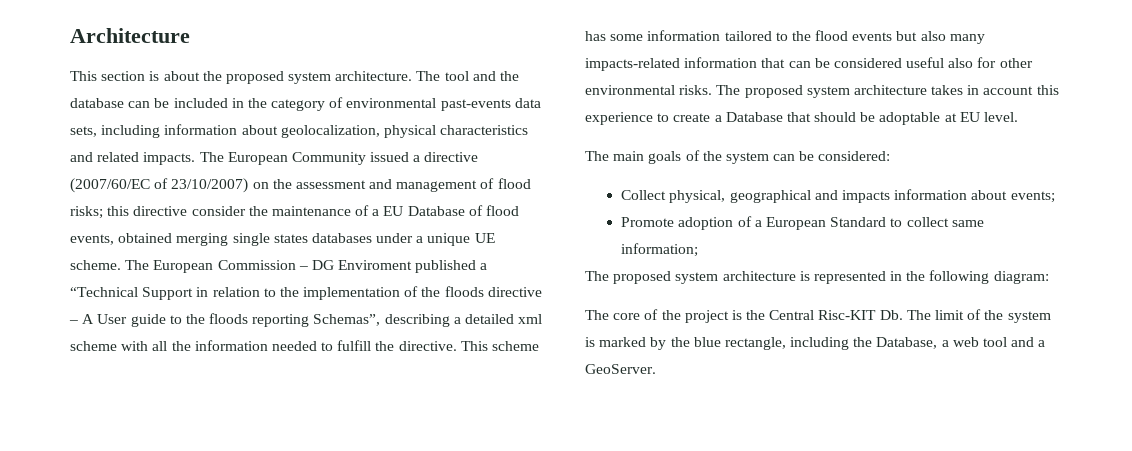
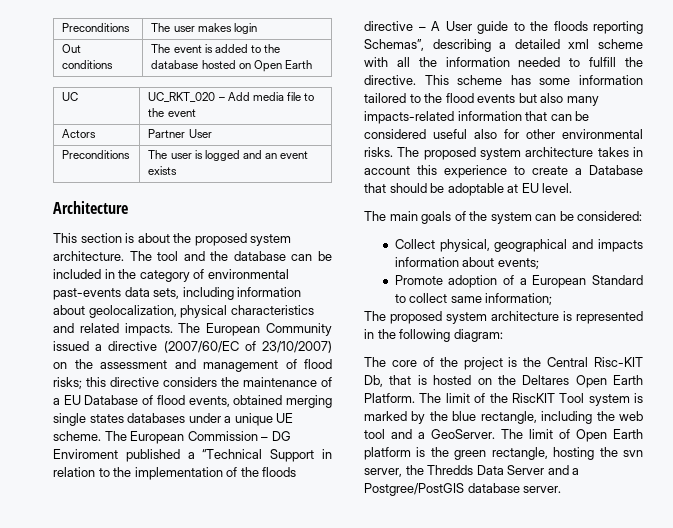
+ Preconditions | The user makes login
+ Out conditions | The event is added to the database hosted on Open Earth
+ UC | UC_RKT_020 – Add media file to the event
+ Actors | Partner User
+ Preconditions | The user is logged and an event exists
- The European Community issued a directive (2007/60/EC of 23/10/2007) on the assessment and management of flood risks; this directive consider the maintenance of a EU Database of flood events, obtained merging single states databases under a unique UE scheme.
+ The European Community issued a directive (2007/60/EC of 23/10/2007) on the assessment and management of flood risks; this directive considers the maintenance of a EU Database of flood events, obtained merging single states databases under a unique UE scheme.
- The core of the project is the Central Risc-KIT Db. The limit of the system is marked by the blue rectangle, including the Database, a web tool and a GeoServer.
+ The core of the project is the Central Risc-KIT Db, that is hosted on the Deltares Open Earth Platform. The limit of the RiscKIT Tool system is marked by the blue rectangle, including the web tool and a GeoServer.
+ The limit of Open Earth platform is the green rectangle, hosting the svn server, the Thredds Data Server and a Postgree/PostGIS database server.

